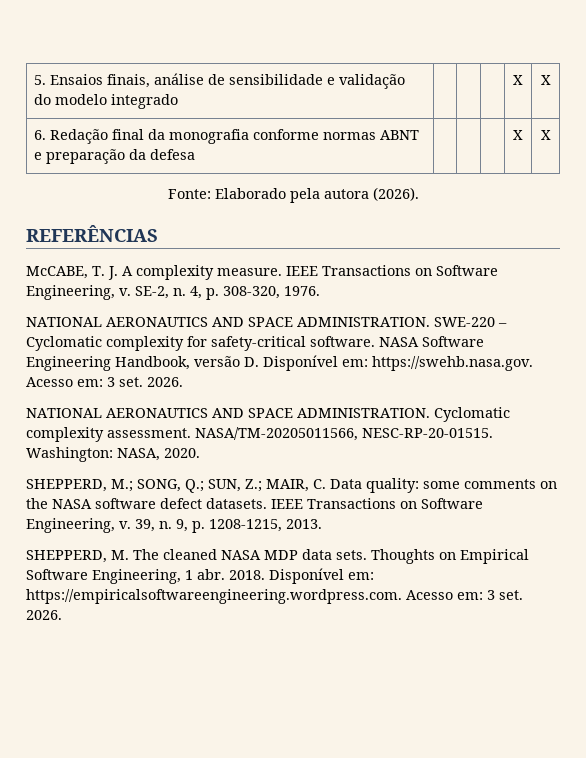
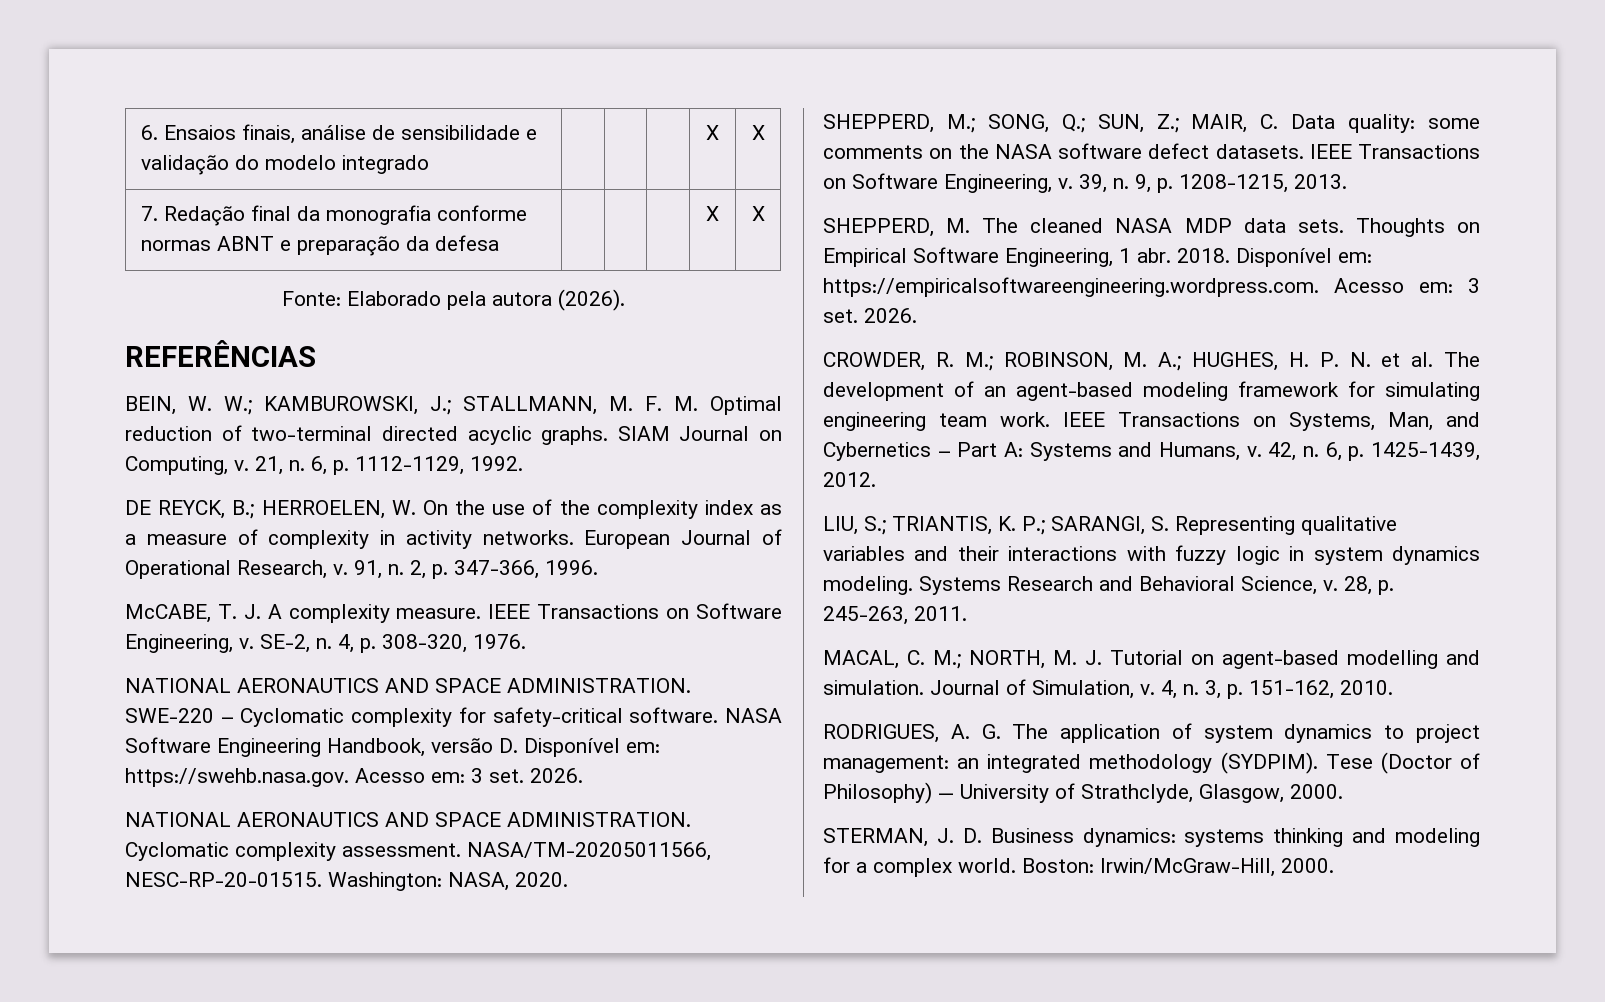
- 5. Ensaios finais, análise de sensibilidade e validação do modelo integrado | | | | X | X
+ 6. Ensaios finais, análise de sensibilidade e validação do modelo integrado | | | | X | X
- 6. Redação final da monografia conforme normas ABNT e preparação da defesa | | | | X | X
+ 7. Redação final da monografia conforme normas ABNT e preparação da defesa | | | | X | X
+ BEIN, W. W.; KAMBUROWSKI, J.; STALLMANN, M. F. M. Optimal reduction of two-terminal directed acyclic graphs. SIAM Journal on Computing, v. 21, n. 6, p. 1112-1129, 1992.
+ DE REYCK, B.; HERROELEN, W. On the use of the complexity index as a measure of complexity in activity networks. European Journal of Operational Research, v. 91, n. 2, p. 347-366, 1996.
+ CROWDER, R. M.; ROBINSON, M. A.; HUGHES, H. P. N. et al. The development of an agent-based modeling framework for simulating engineering team work. IEEE Transactions on Systems, Man, and Cybernetics – Part A: Systems and Humans, v. 42, n. 6, p. 1425-1439, 2012.
+ LIU, S.; TRIANTIS, K. P.; SARANGI, S. Representing qualitative variables and their interactions with fuzzy logic in system dynamics modeling. Systems Research and Behavioral Science, v. 28, p. 245-263, 2011.
+ MACAL, C. M.; NORTH, M. J. Tutorial on agent-based modelling and simulation. Journal of Simulation, v. 4, n. 3, p. 151-162, 2010.
+ RODRIGUES, A. G. The application of system dynamics to project management: an integrated methodology (SYDPIM). Tese (Doctor of Philosophy) — University of Strathclyde, Glasgow, 2000.
+ STERMAN, J. D. Business dynamics: systems thinking and modeling for a complex world. Boston: Irwin/McGraw-Hill, 2000.

